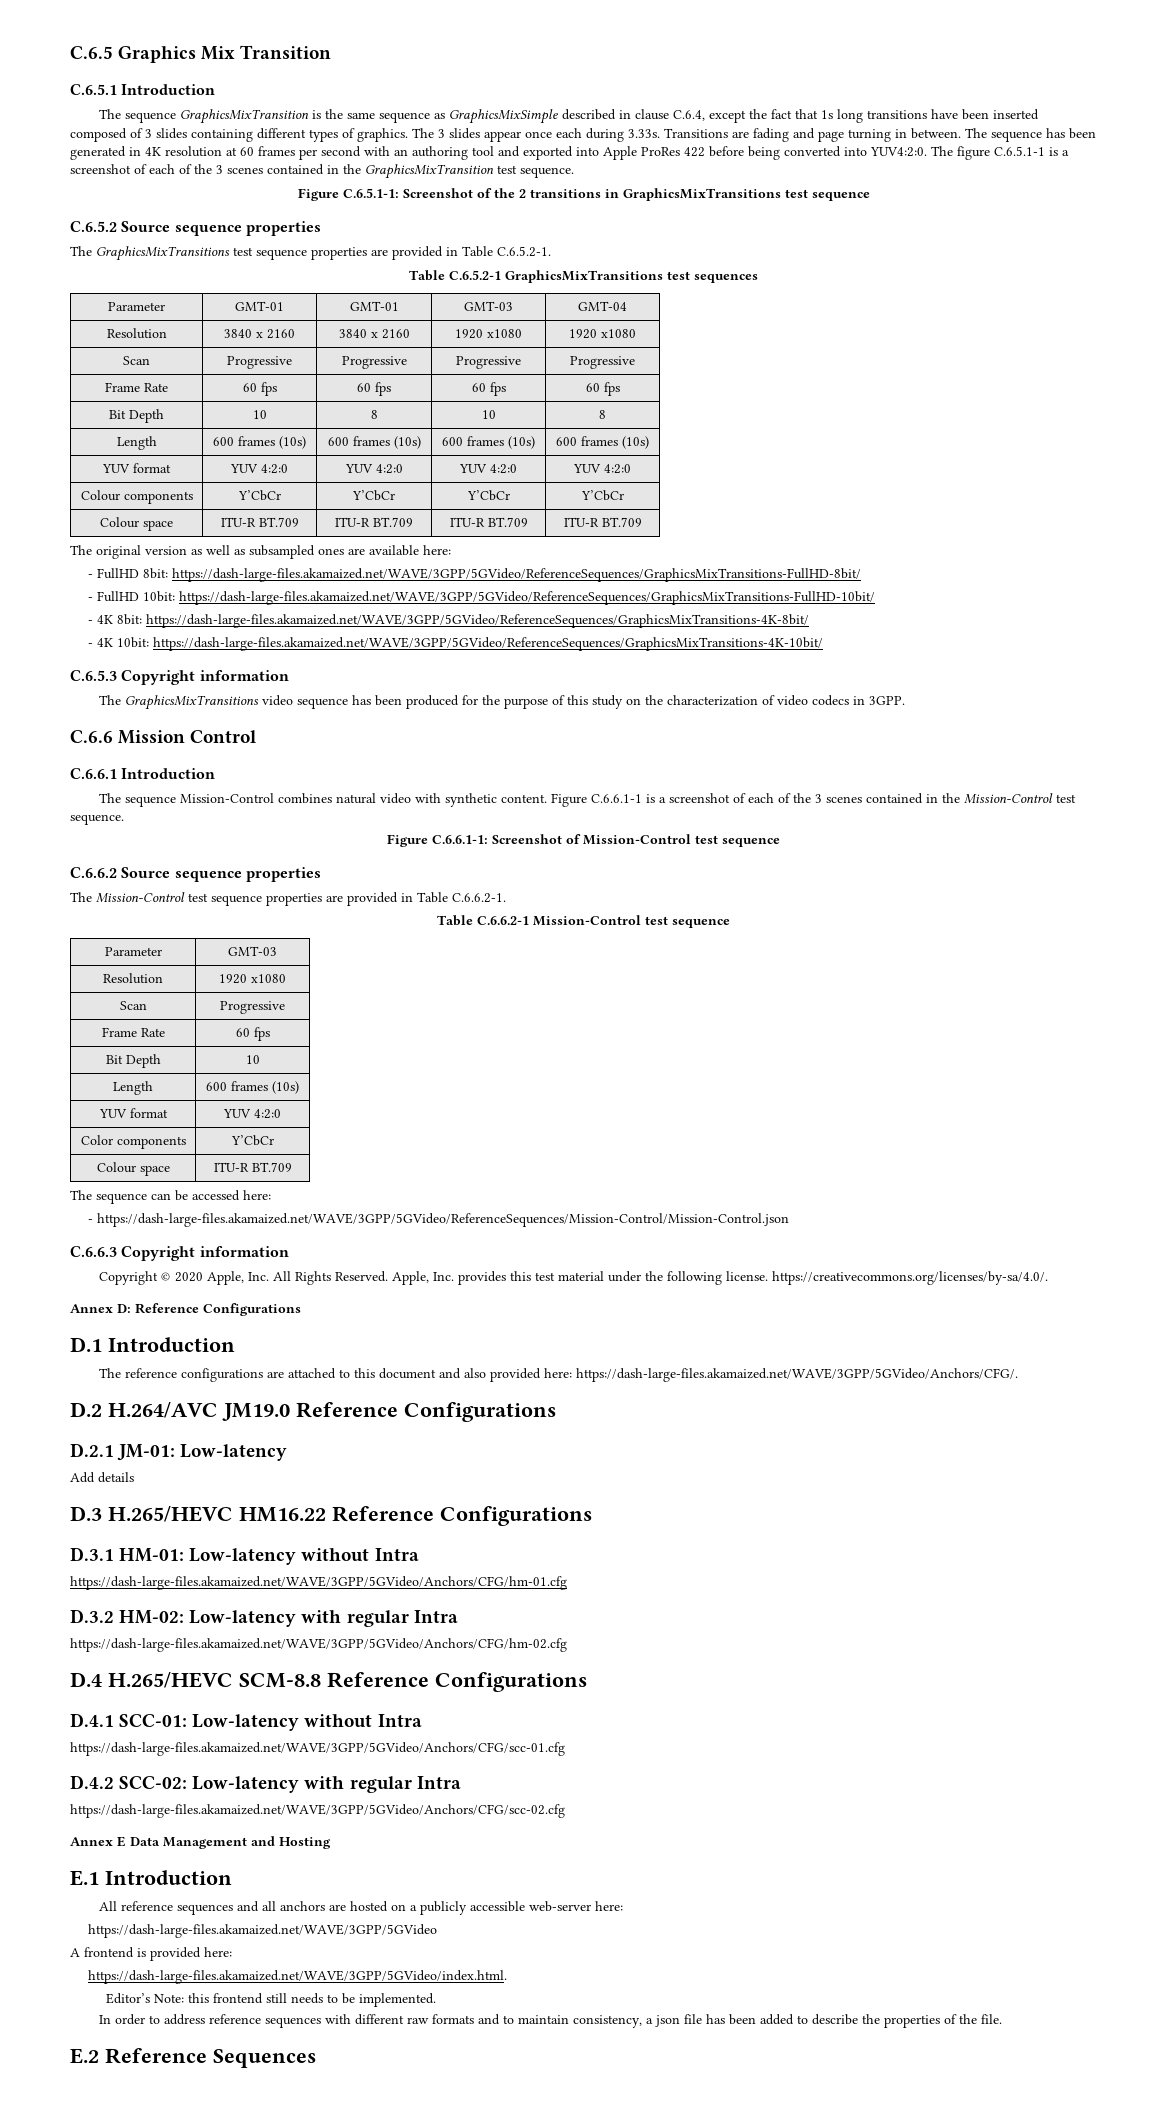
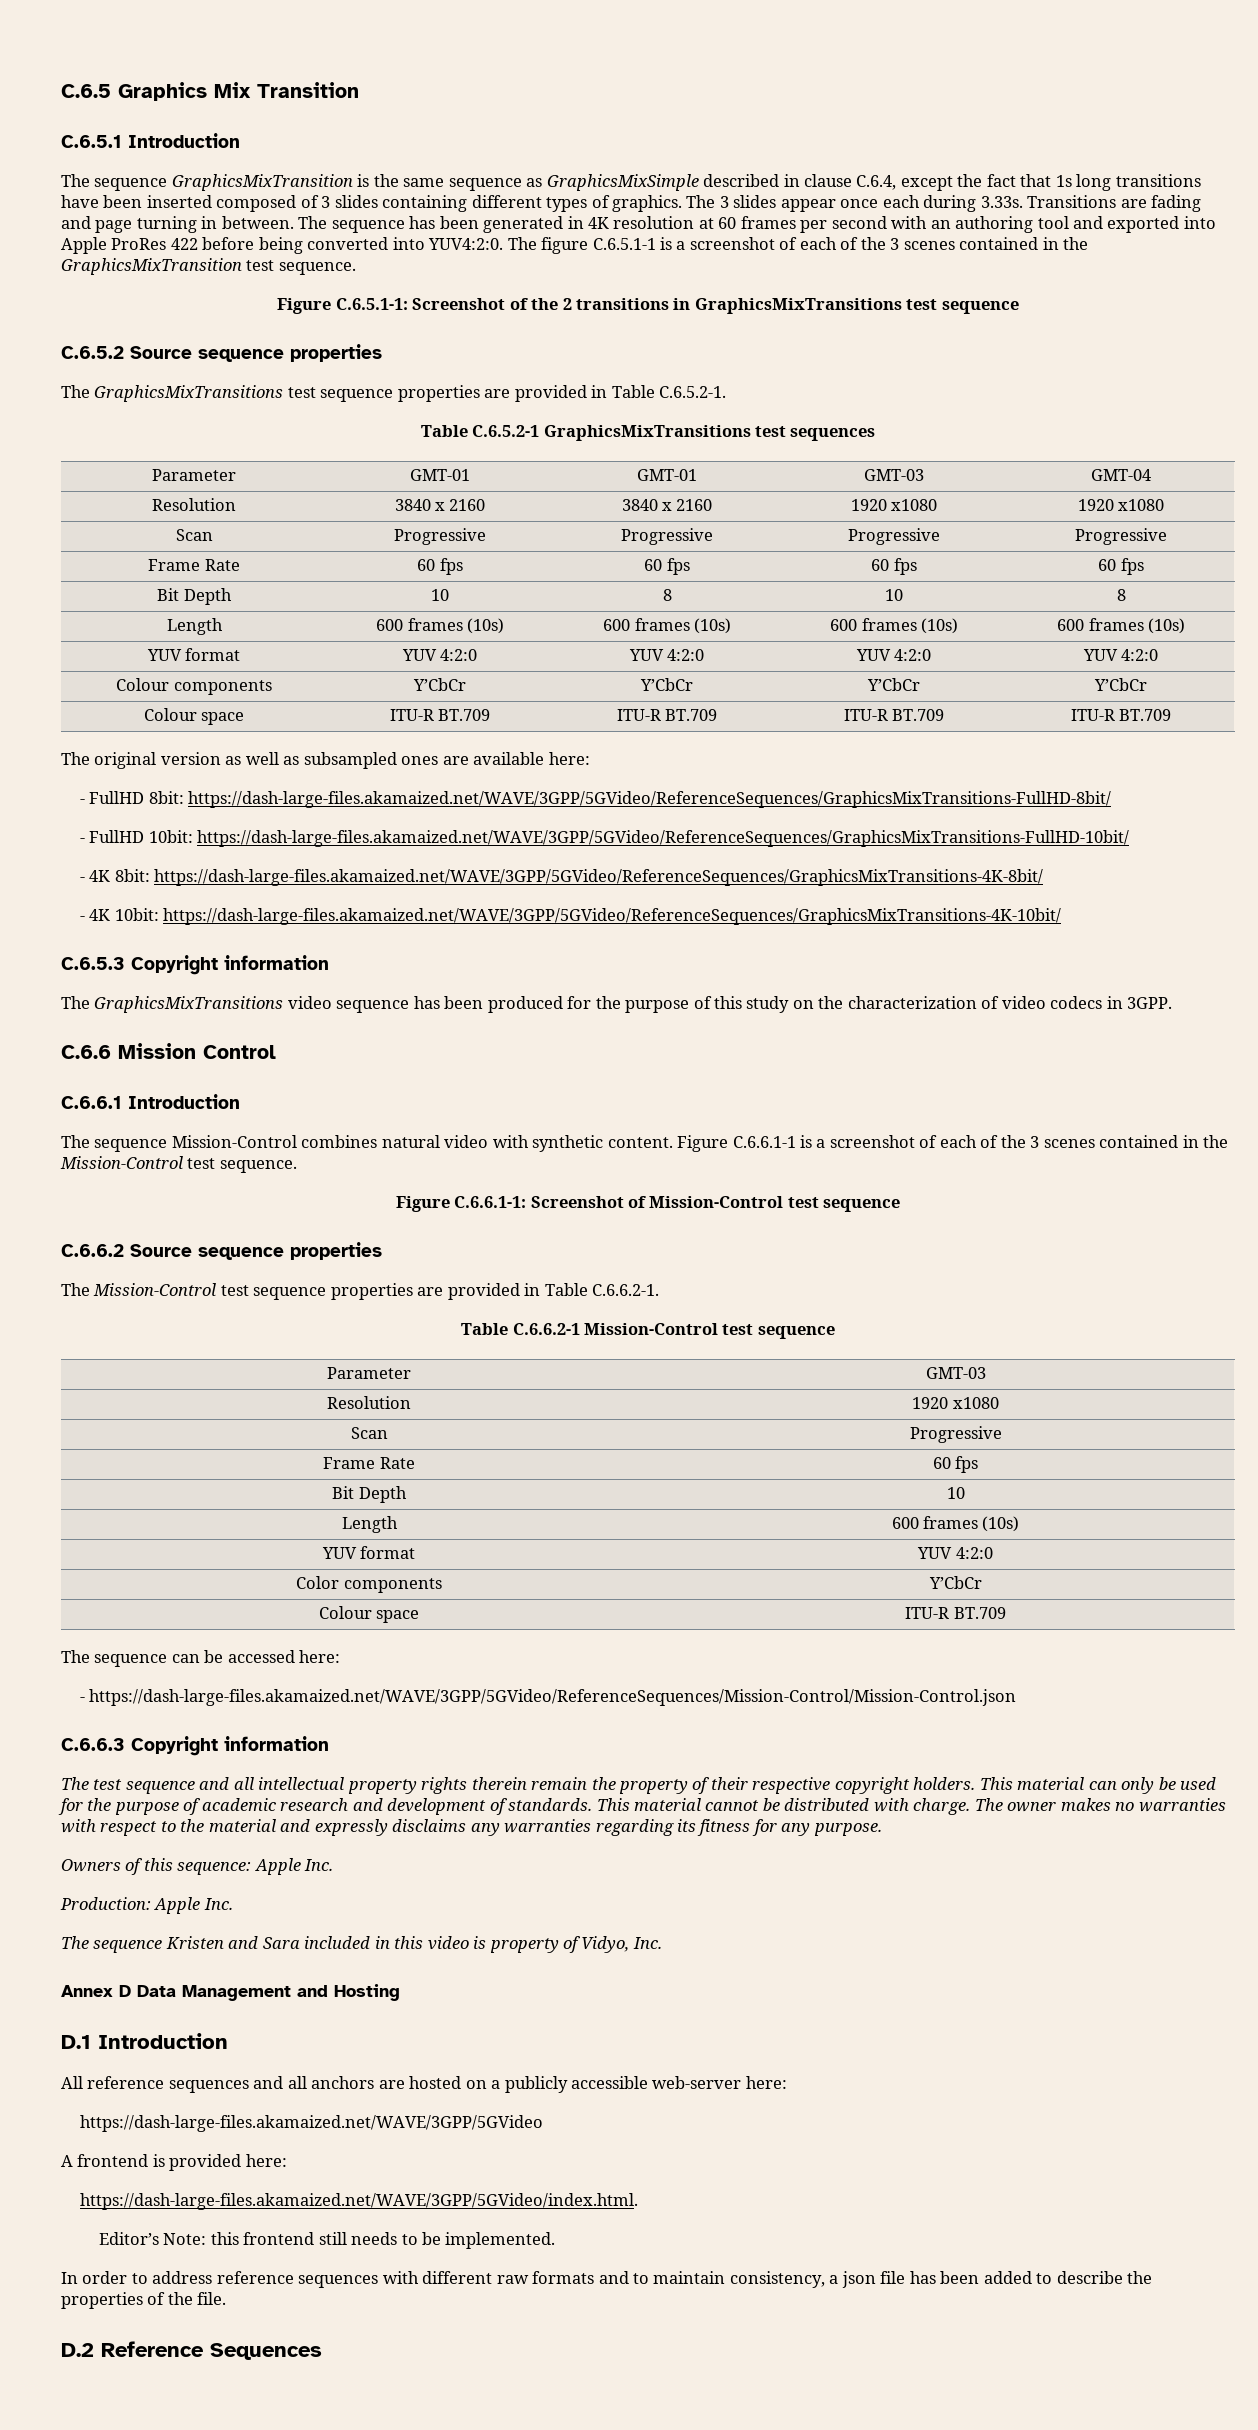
- Copyright © 2020 Apple, Inc. All Rights Reserved. Apple, Inc. provides this test material under the following license. https://creativecommons.org/licenses/by-sa/4.0/.
- Annex D: Reference Configurations
- D.1 Introduction
- The reference configurations are attached to this document and also provided here: https://dash-large-files.akamaized.net/WAVE/3GPP/5GVideo/Anchors/CFG/.
- D.2 H.264/AVC JM19.0 Reference Configurations
- D.2.1 JM-01: Low-latency
- Add details
- D.3 H.265/HEVC HM16.22 Reference Configurations
- D.3.1 HM-01: Low-latency without Intra
- https://dash-large-files.akamaized.net/WAVE/3GPP/5GVideo/Anchors/CFG/hm-01.cfg
- D.3.2 HM-02: Low-latency with regular Intra
- https://dash-large-files.akamaized.net/WAVE/3GPP/5GVideo/Anchors/CFG/hm-02.cfg
- D.4 H.265/HEVC SCM-8.8 Reference Configurations
- D.4.1 SCC-01: Low-latency without Intra
- https://dash-large-files.akamaized.net/WAVE/3GPP/5GVideo/Anchors/CFG/scc-01.cfg
- D.4.2 SCC-02: Low-latency with regular Intra
- https://dash-large-files.akamaized.net/WAVE/3GPP/5GVideo/Anchors/CFG/scc-02.cfg
- Annex E Data Management and Hosting
+ The test sequence and all intellectual property rights therein remain the property of their respective copyright holders. This material can only be used for the purpose of academic research and development of standards. This material cannot be distributed with charge. The owner makes no warranties with respect to the material and expressly disclaims any warranties regarding its fitness for any purpose.
+ Owners of this sequence: Apple Inc.
+ Production: Apple Inc.
+ The sequence Kristen and Sara included in this video is property of Vidyo, Inc.
+ Annex D Data Management and Hosting
- E.1 Introduction
+ D.1 Introduction
- E.2 Reference Sequences
+ D.2 Reference Sequences

